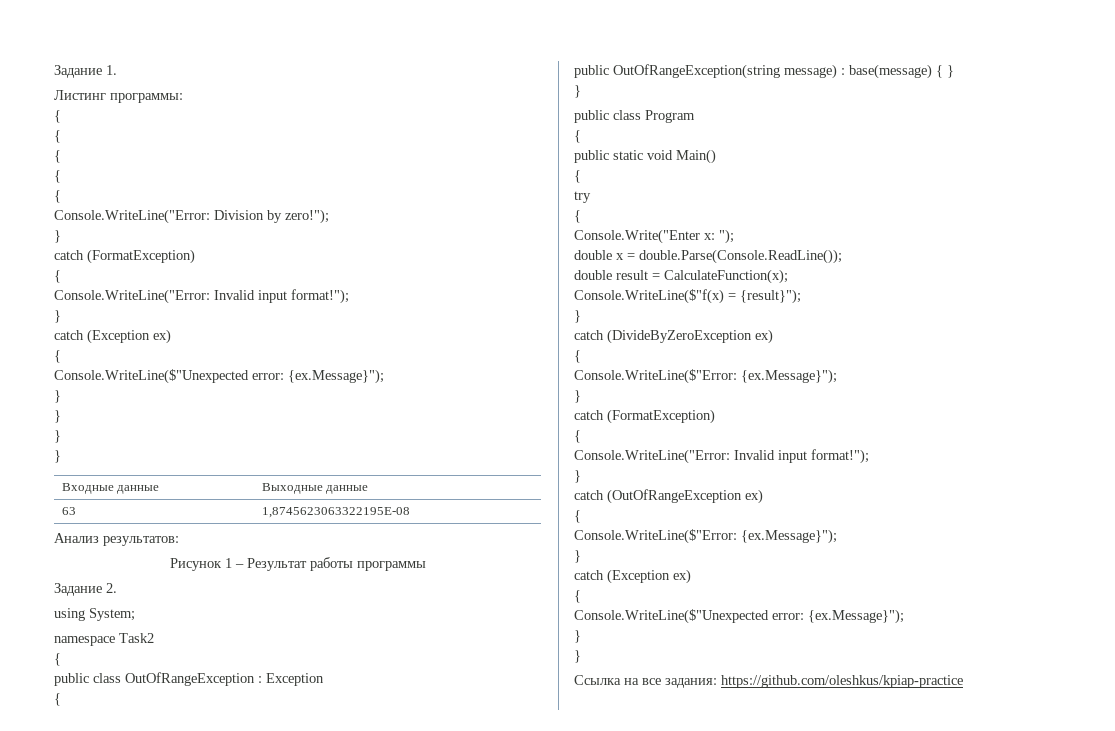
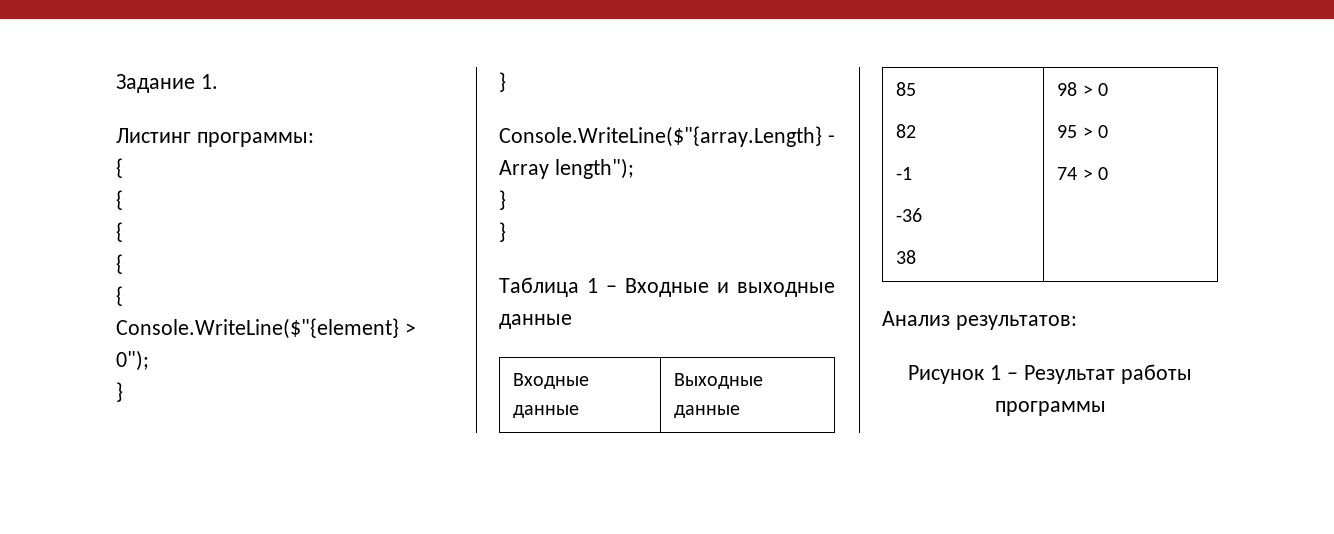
- Console.WriteLine("Error: Division by zero!");
- }
- catch (FormatException)
- {
- Console.WriteLine("Error: Invalid input format!");
- }
- catch (Exception ex)
- {
- Console.WriteLine($"Unexpected error: {ex.Message}");
+ Console.WriteLine($"{element} > 0");
  }
  }
+ Console.WriteLine($"{array.Length} - Array length");
  }
  }
+ Таблица 1 – Входные и выходные данные
  Входные данные | Выходные данные
- 63 | 1,8745623063322195E-08
+ 85
+ 82
+ -1
+ -36
+ 38 | 98 > 0
+ 95 > 0
+ 74 > 0
- Задание 2.
- using System;
- namespace Task2
- {
- public class OutOfRangeException : Exception
- {
- public OutOfRangeException(string message) : base(message) { }
- }
- public class Program
- {
- public static void Main()
- {
- try
- {
- Console.Write("Enter x: ");
- double x = double.Parse(Console.ReadLine());
- double result = CalculateFunction(x);
- Console.WriteLine($"f(x) = {result}");
- }
- catch (DivideByZeroException ex)
- {
- Console.WriteLine($"Error: {ex.Message}");
- }
- catch (FormatException)
- {
- Console.WriteLine("Error: Invalid input format!");
- }
- catch (OutOfRangeException ex)
- {
- Console.WriteLine($"Error: {ex.Message}");
- }
- catch (Exception ex)
- {
- Console.WriteLine($"Unexpected error: {ex.Message}");
- }
- }
- Ссылка на все задания: https://github.com/oleshkus/kpiap-practice

